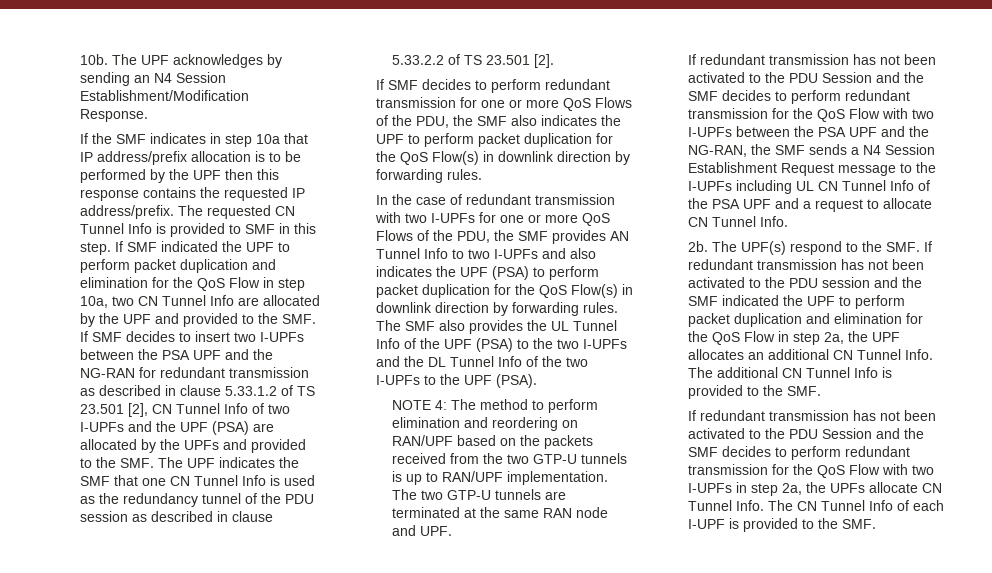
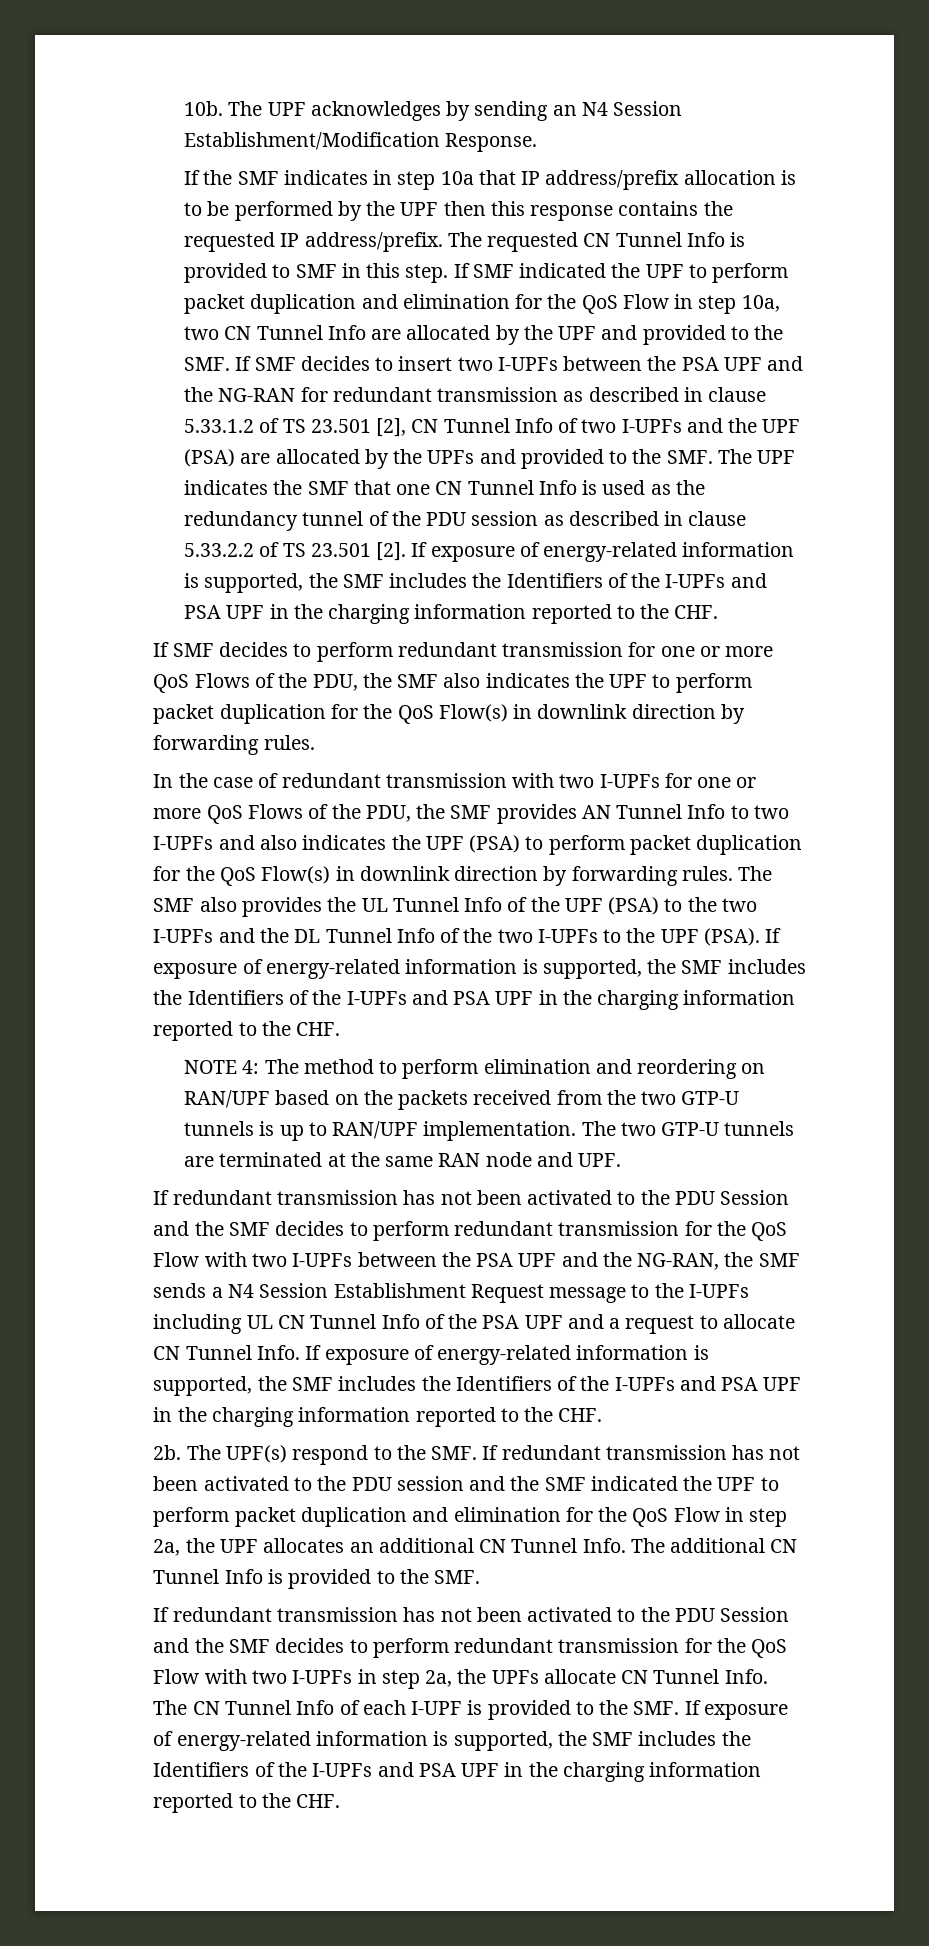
- If SMF indicated the UPF to perform packet duplication and elimination for the QoS Flow in step 10a, two CN Tunnel Info are allocated by the UPF and provided to the SMF. If SMF decides to insert two I-UPFs between the PSA UPF and the NG-RAN for redundant transmission as described in clause 5.33.1.2 of TS 23.501 [2], CN Tunnel Info of two I-UPFs and the UPF (PSA) are allocated by the UPFs and provided to the SMF. The UPF indicates the SMF that one CN Tunnel Info is used as the redundancy tunnel of the PDU session as described in clause 5.33.2.2 of TS 23.501 [2].
+ If SMF indicated the UPF to perform packet duplication and elimination for the QoS Flow in step 10a, two CN Tunnel Info are allocated by the UPF and provided to the SMF. If SMF decides to insert two I-UPFs between the PSA UPF and the NG-RAN for redundant transmission as described in clause 5.33.1.2 of TS 23.501 [2], CN Tunnel Info of two I-UPFs and the UPF (PSA) are allocated by the UPFs and provided to the SMF. The UPF indicates the SMF that one CN Tunnel Info is used as the redundancy tunnel of the PDU session as described in clause 5.33.2.2 of TS 23.501 [2]. If exposure of energy-related information is supported, the SMF includes the Identifiers of the I-UPFs and PSA UPF in the charging information reported to the CHF.
- The SMF also provides the UL Tunnel Info of the UPF (PSA) to the two I-UPFs and the DL Tunnel Info of the two I-UPFs to the UPF (PSA).
+ The SMF also provides the UL Tunnel Info of the UPF (PSA) to the two I-UPFs and the DL Tunnel Info of the two I-UPFs to the UPF (PSA). If exposure of energy-related information is supported, the SMF includes the Identifiers of the I-UPFs and PSA UPF in the charging information reported to the CHF.
- If redundant transmission has not been activated to the PDU Session and the SMF decides to perform redundant transmission for the QoS Flow with two I-UPFs between the PSA UPF and the NG-RAN, the SMF sends a N4 Session Establishment Request message to the I-UPFs including UL CN Tunnel Info of the PSA UPF and a request to allocate CN Tunnel Info.
+ If redundant transmission has not been activated to the PDU Session and the SMF decides to perform redundant transmission for the QoS Flow with two I-UPFs between the PSA UPF and the NG-RAN, the SMF sends a N4 Session Establishment Request message to the I-UPFs including UL CN Tunnel Info of the PSA UPF and a request to allocate CN Tunnel Info. If exposure of energy-related information is supported, the SMF includes the Identifiers of the I-UPFs and PSA UPF in the charging information reported to the CHF.
- The CN Tunnel Info of each I-UPF is provided to the SMF.
+ The CN Tunnel Info of each I-UPF is provided to the SMF. If exposure of energy-related information is supported, the SMF includes the Identifiers of the I-UPFs and PSA UPF in the charging information reported to the CHF.

